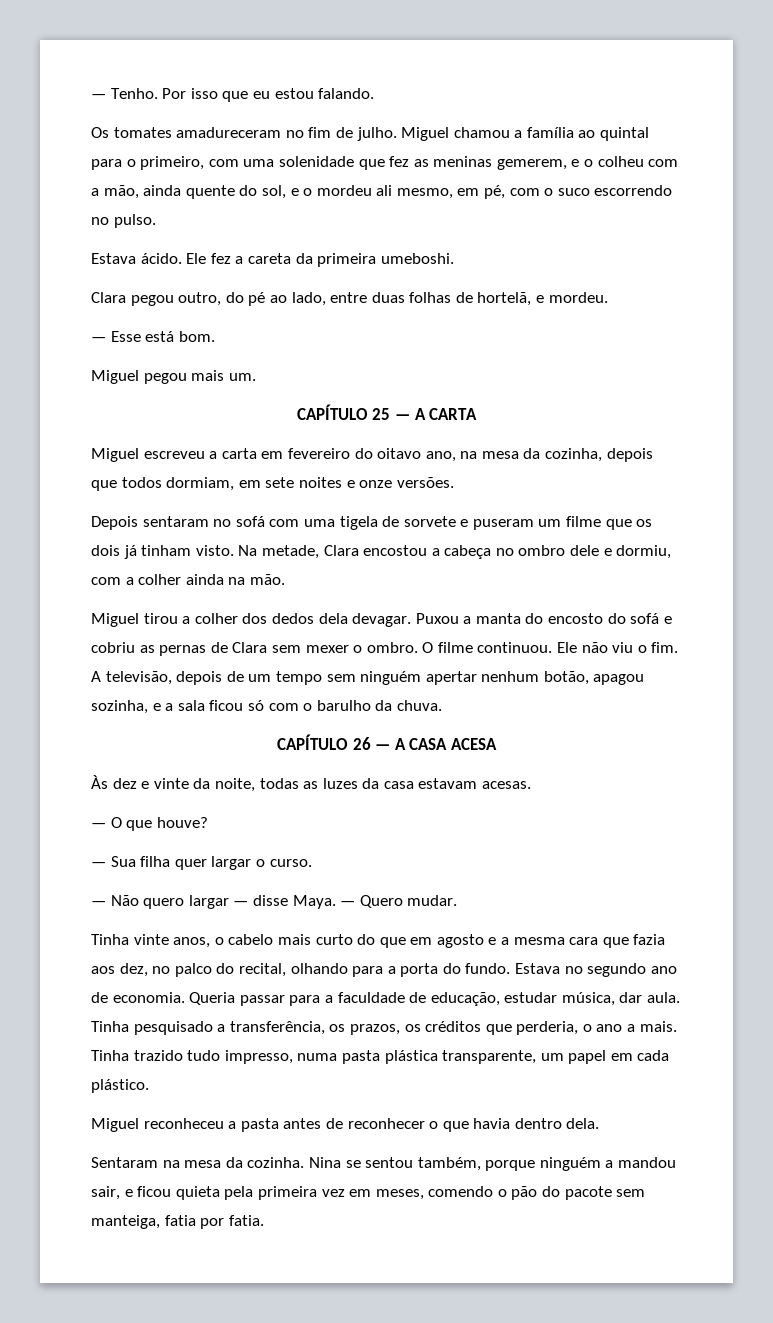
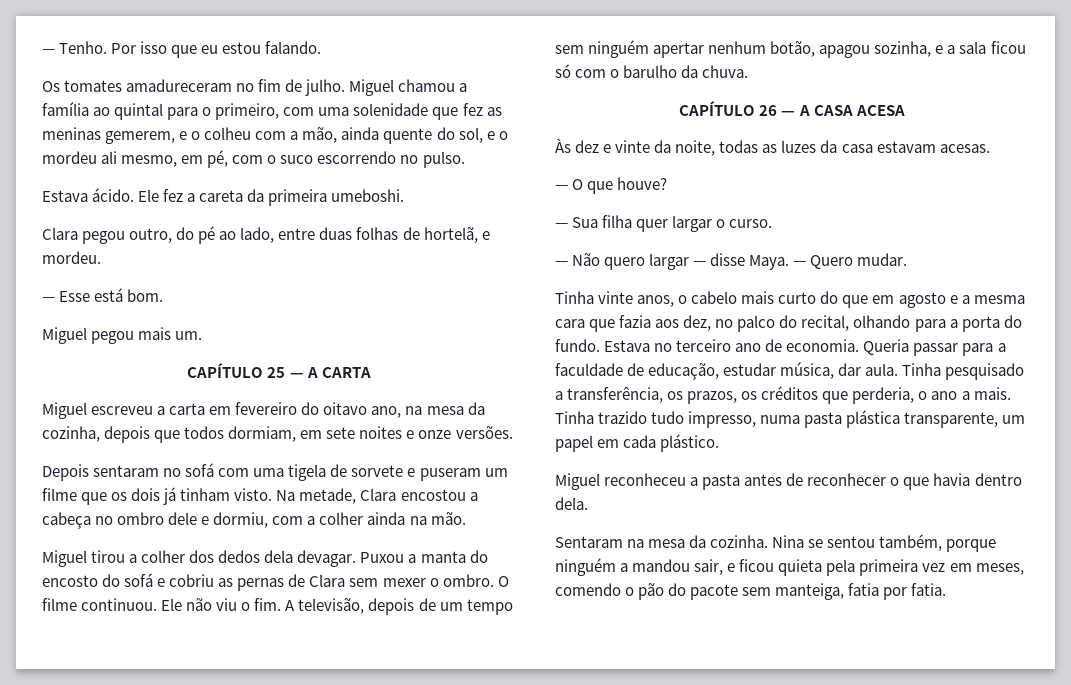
- Estava no segundo ano de economia.
+ Estava no terceiro ano de economia.

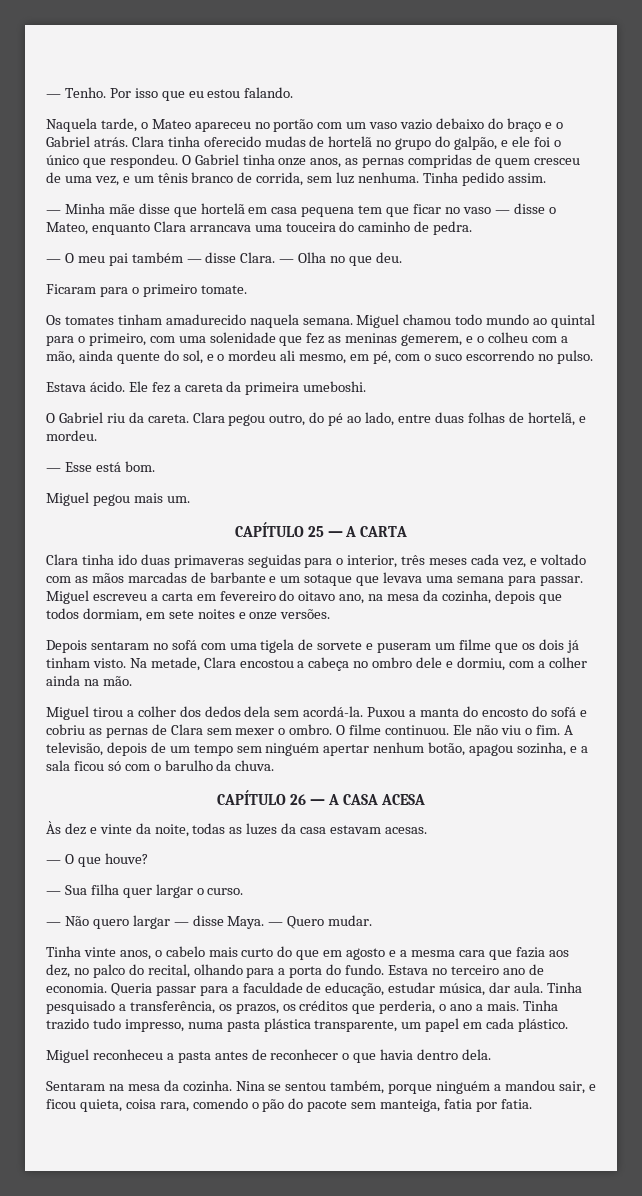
- Os tomates amadureceram no fim de julho. Miguel chamou a família ao quintal para o primeiro, com uma solenidade que fez as meninas gemerem, e o colheu com a mão, ainda quente do sol, e o mordeu ali mesmo, em pé, com o suco escorrendo no pulso.
+ Naquela tarde, o Mateo apareceu no portão com um vaso vazio debaixo do braço e o Gabriel atrás. Clara tinha oferecido mudas de hortelã no grupo do galpão, e ele foi o único que respondeu. O Gabriel tinha onze anos, as pernas compridas de quem cresceu de uma vez, e um tênis branco de corrida, sem luz nenhuma. Tinha pedido assim.
+ — Minha mãe disse que hortelã em casa pequena tem que ficar no vaso — disse o Mateo, enquanto Clara arrancava uma touceira do caminho de pedra.
+ — O meu pai também — disse Clara. — Olha no que deu.
+ Ficaram para o primeiro tomate.
+ Os tomates tinham amadurecido naquela semana. Miguel chamou todo mundo ao quintal para o primeiro, com uma solenidade que fez as meninas gemerem, e o colheu com a mão, ainda quente do sol, e o mordeu ali mesmo, em pé, com o suco escorrendo no pulso.
+ O Gabriel riu da careta.
+ Clara tinha ido duas primaveras seguidas para o interior, três meses cada vez, e voltado com as mãos marcadas de barbante e um sotaque que levava uma semana para passar.
- Miguel tirou a colher dos dedos dela devagar.
+ Miguel tirou a colher dos dedos dela sem acordá-la.
- Nina se sentou também, porque ninguém a mandou sair, e ficou quieta pela primeira vez em meses, comendo o pão do pacote sem manteiga, fatia por fatia.
+ Nina se sentou também, porque ninguém a mandou sair, e ficou quieta, coisa rara, comendo o pão do pacote sem manteiga, fatia por fatia.

